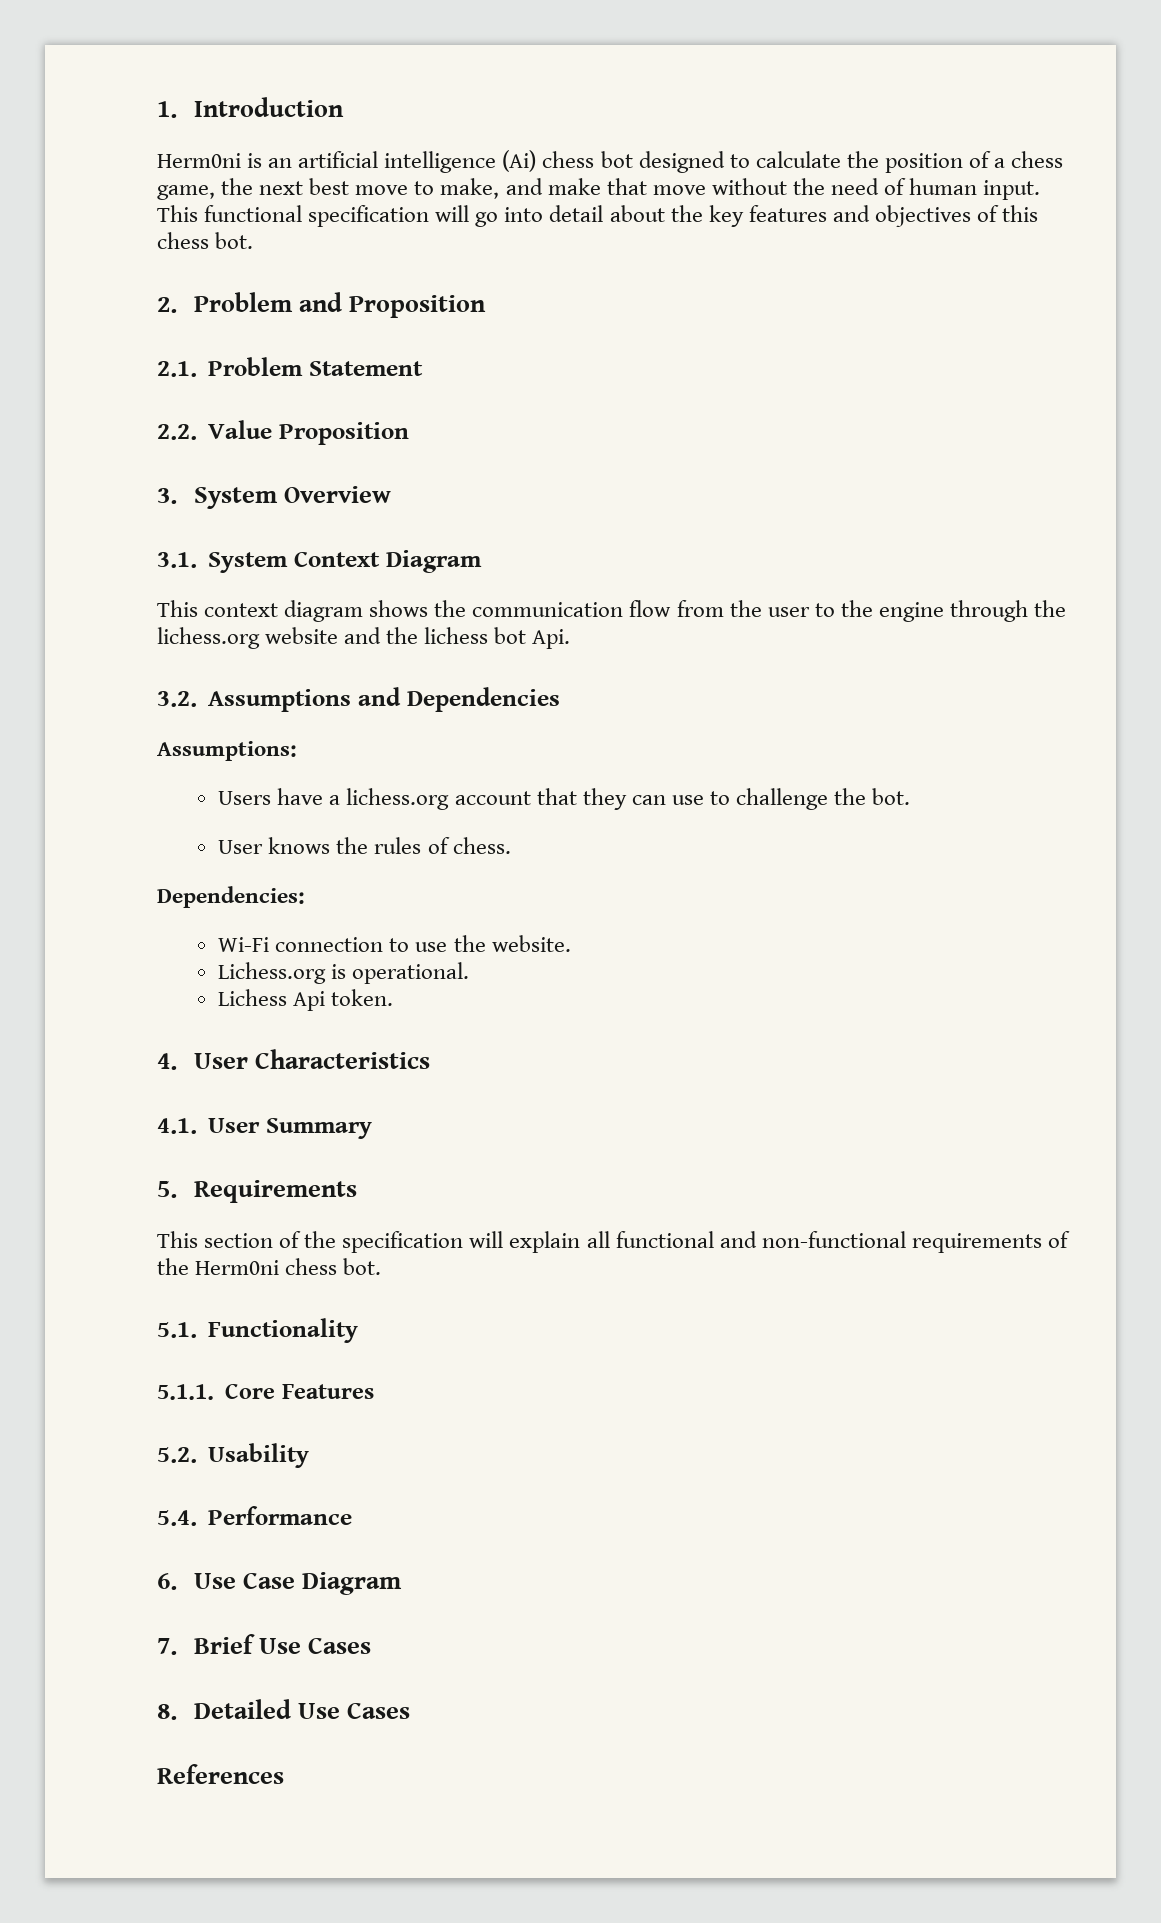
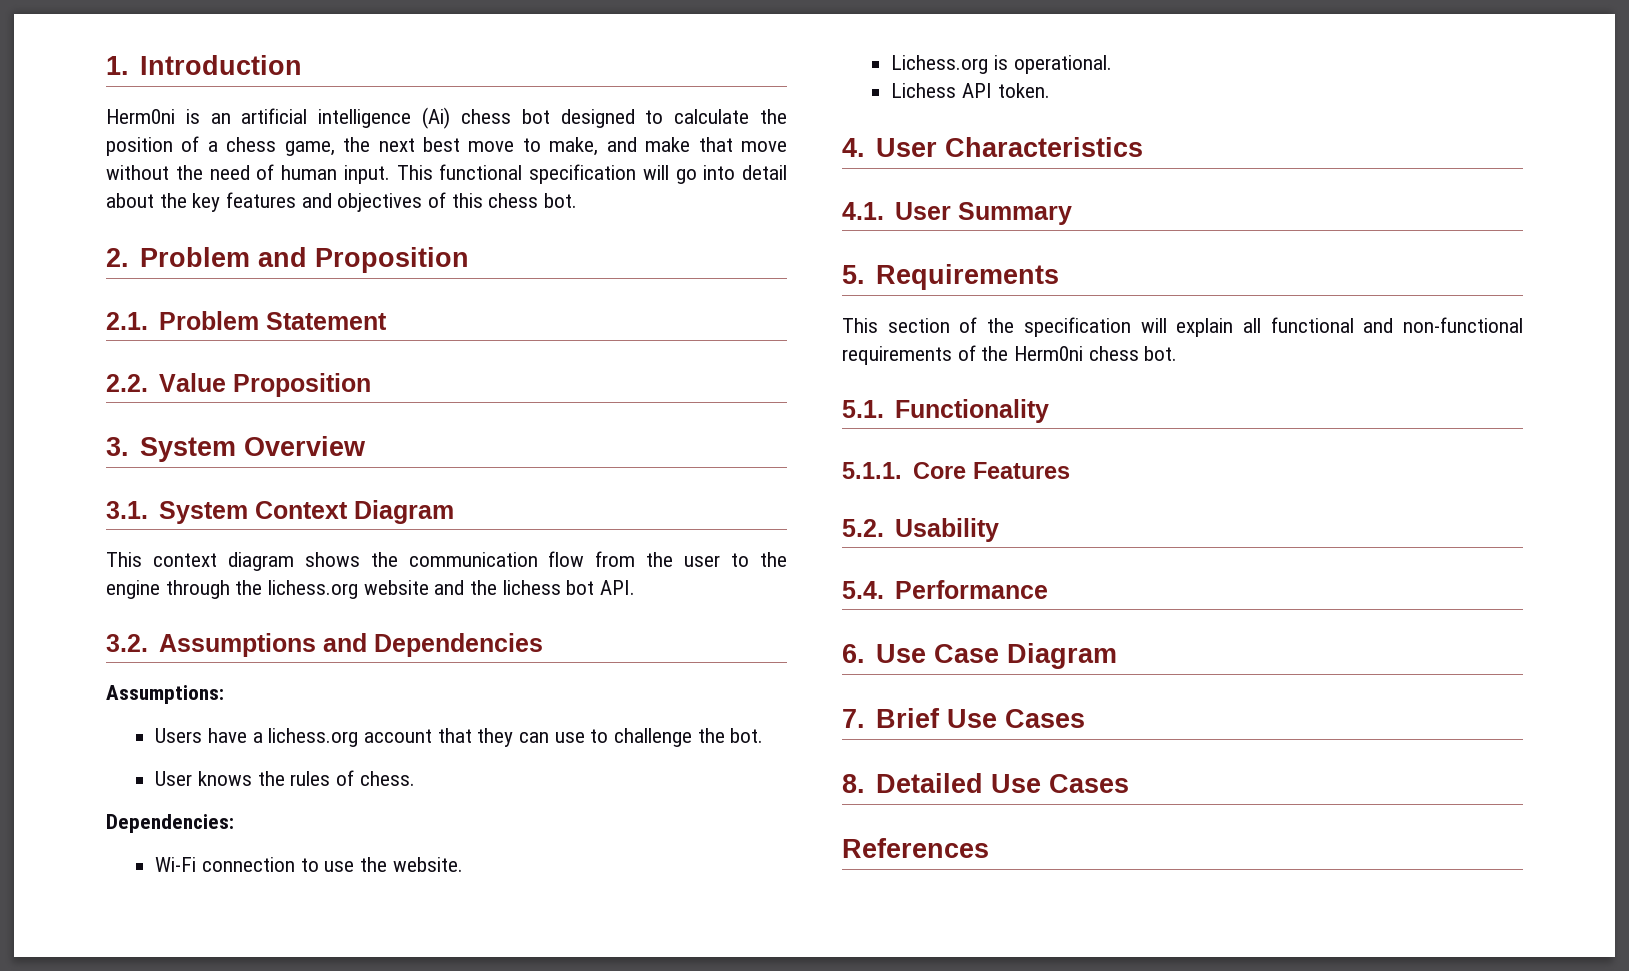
- This context diagram shows the communication flow from the user to the engine through the lichess.org website and the lichess bot Api.
+ This context diagram shows the communication flow from the user to the engine through the lichess.org website and the lichess bot API.
- Lichess Api token.
+ Lichess API token.

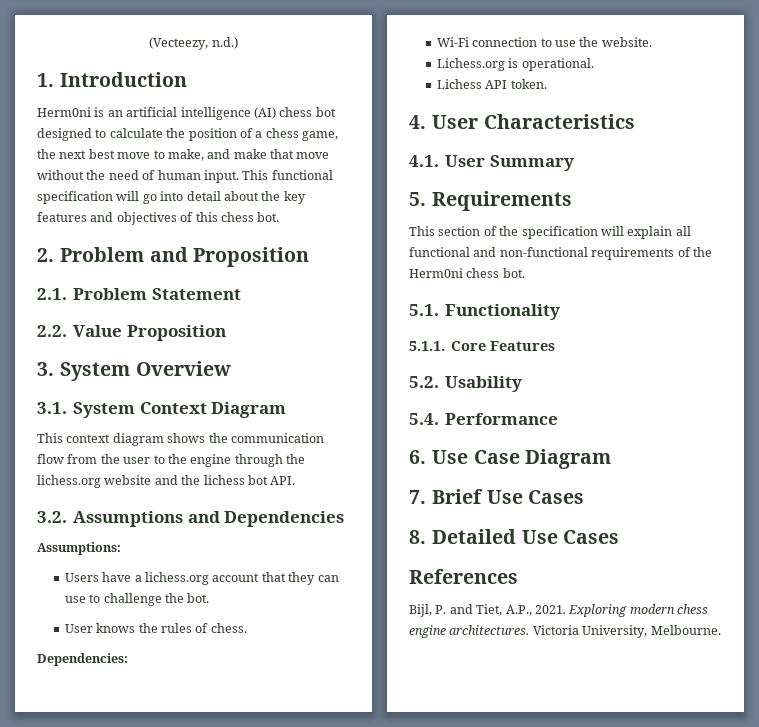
+ (Vecteezy, n.d.)
- Herm0ni is an artificial intelligence (Ai) chess bot designed to calculate the position of a chess game, the next best move to make, and make that move without the need of human input.
+ Herm0ni is an artificial intelligence (AI) chess bot designed to calculate the position of a chess game, the next best move to make, and make that move without the need of human input.
+ Bijl, P. and Tiet, A.P., 2021. Exploring modern chess engine architectures. Victoria University, Melbourne.

